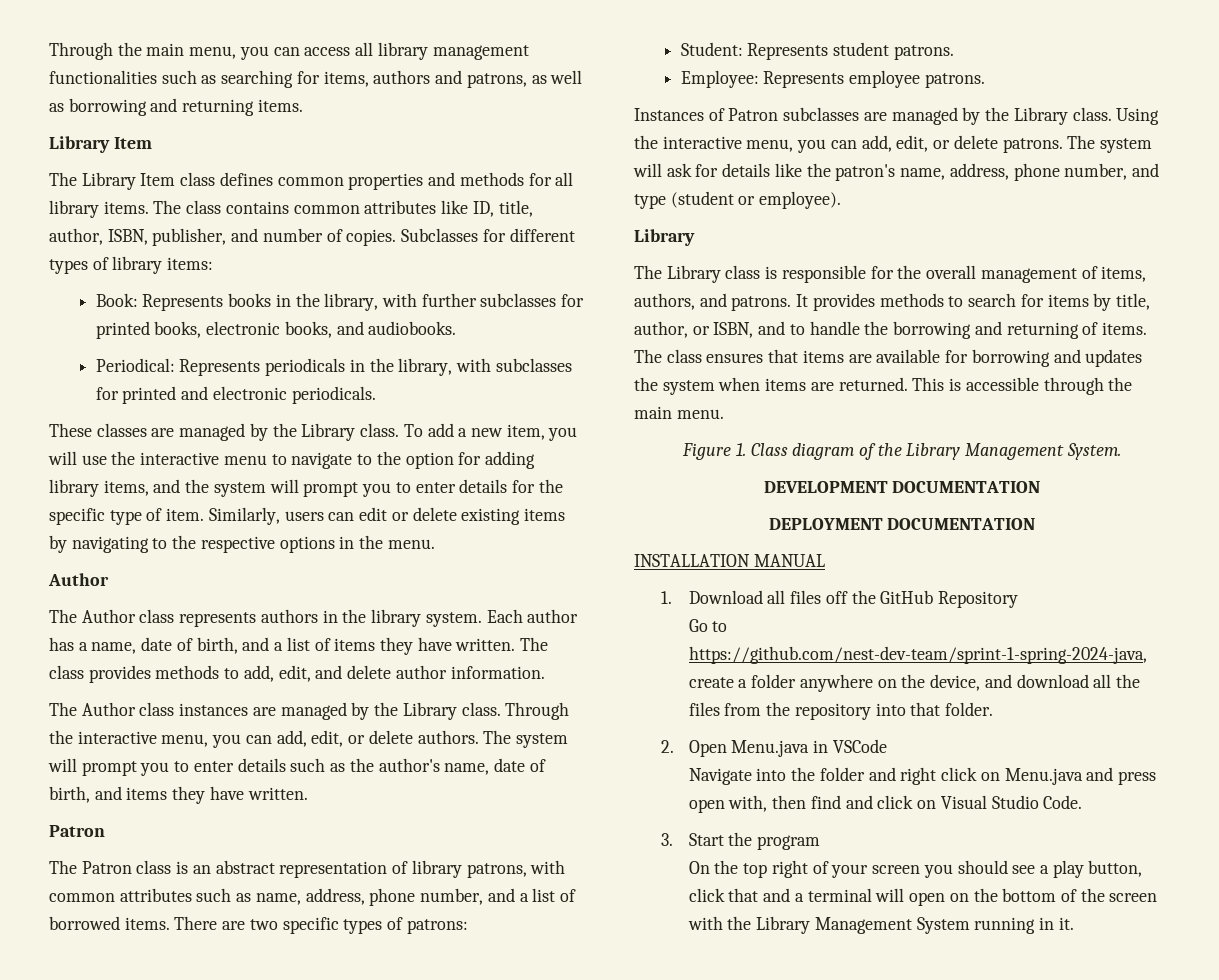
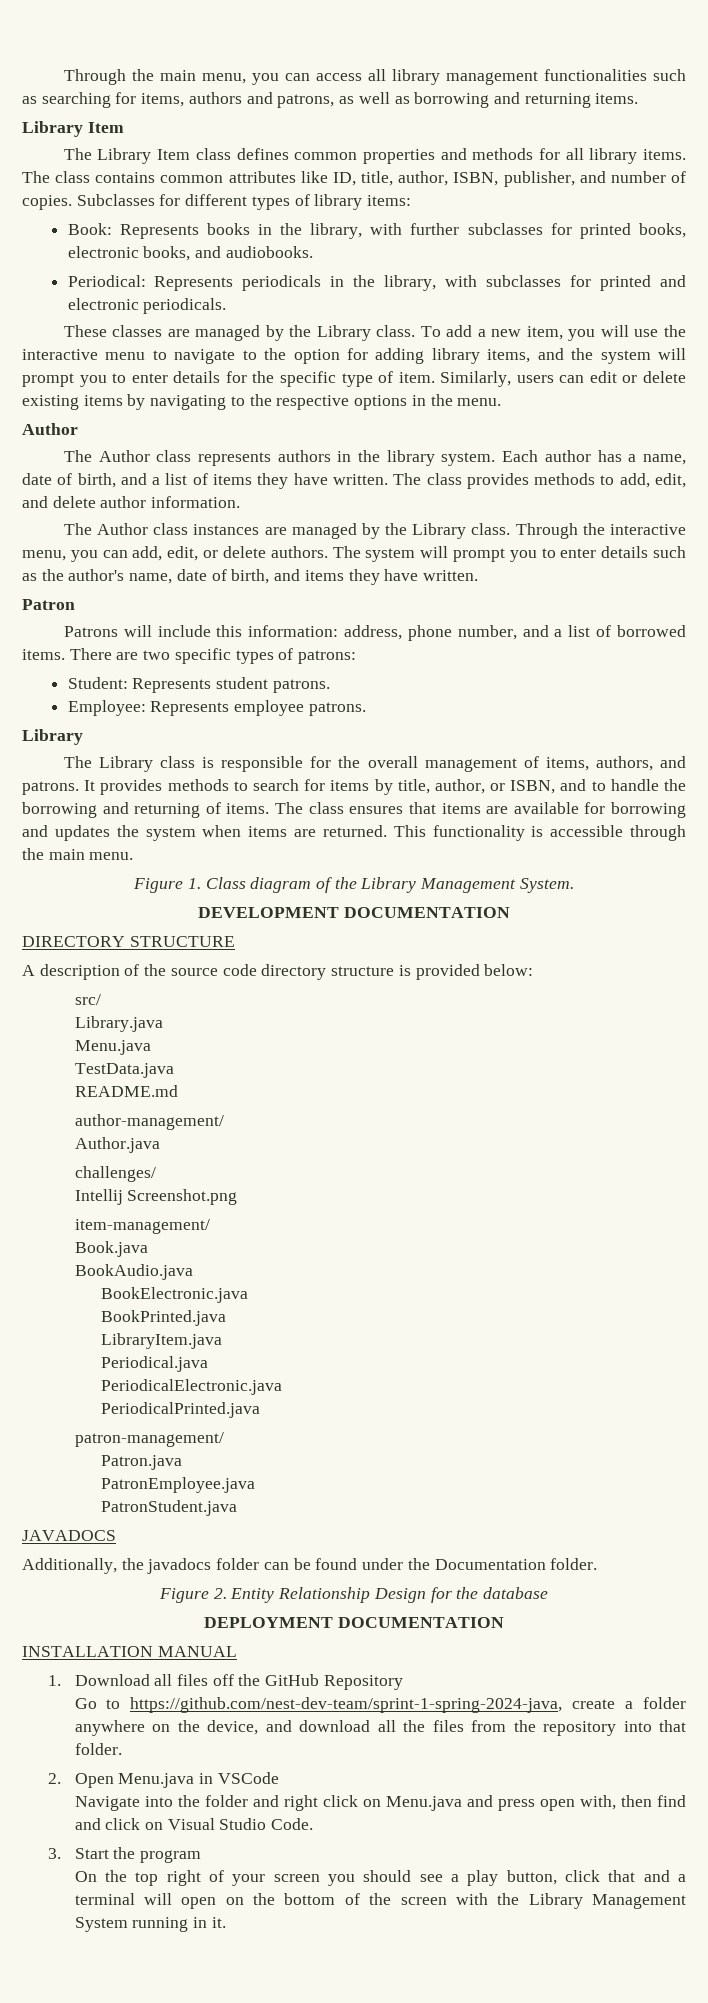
- The Patron class is an abstract representation of library patrons, with common attributes such as name, address, phone number, and a list of borrowed items.
+ Patrons will include this information: address, phone number, and a list of borrowed items.
- Instances of Patron subclasses are managed by the Library class. Using the interactive menu, you can add, edit, or delete patrons. The system will ask for details like the patron's name, address, phone number, and type (student or employee).
- This is accessible through the main menu.
+ This functionality is accessible through the main menu.
+ DIRECTORY STRUCTURE
+ A description of the source code directory structure is provided below:
+ src/
+ Library.java
+ Menu.java
+ TestData.java
+ README.md
+ author-management/
+ Author.java
+ challenges/
+ Intellij Screenshot.png
+ item-management/
+ Book.java
+ BookAudio.java
+ BookElectronic.java
+ BookPrinted.java
+ LibraryItem.java
+ Periodical.java
+ PeriodicalElectronic.java
+ PeriodicalPrinted.java
+ patron-management/
+ Patron.java
+ PatronEmployee.java
+ PatronStudent.java
+ JAVADOCS
+ Additionally, the javadocs folder can be found under the Documentation folder.
+ Figure 2. Entity Relationship Design for the database

